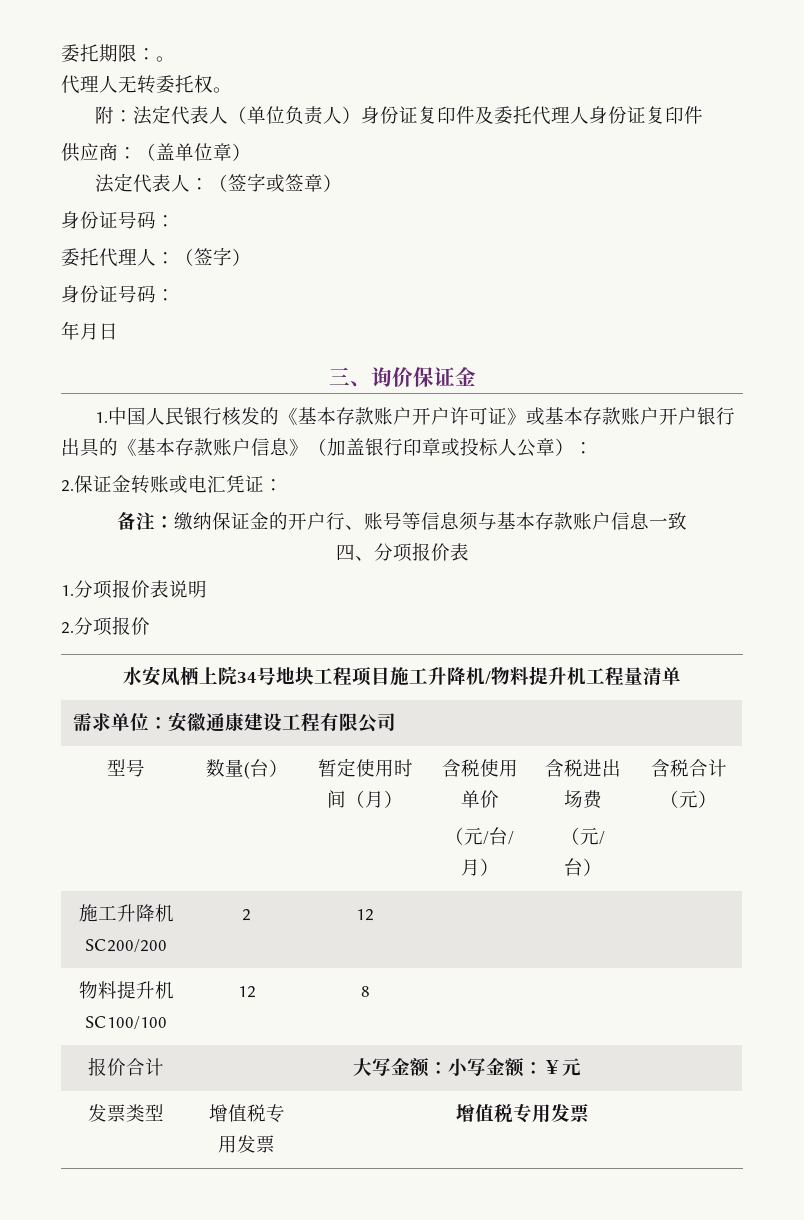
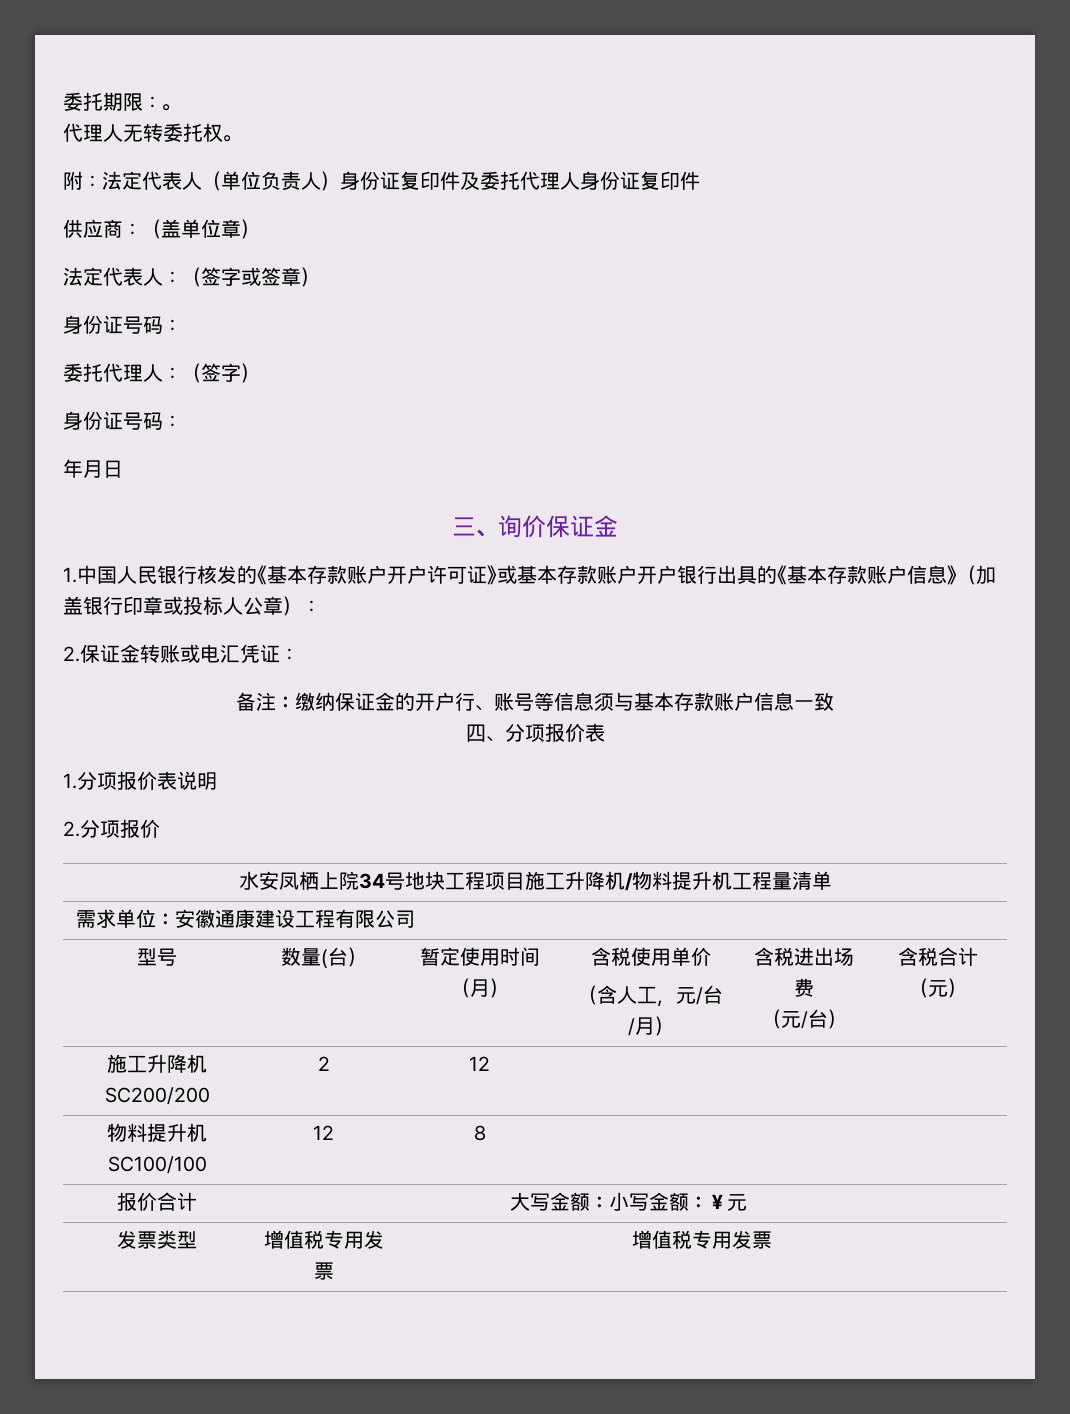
  型号 | 数量(台） | 暂定使用时间（月） | 含税使用单价
- （元/台/月） | 含税进出场费
+ （含人工，元/台/月） | 含税进出场费

